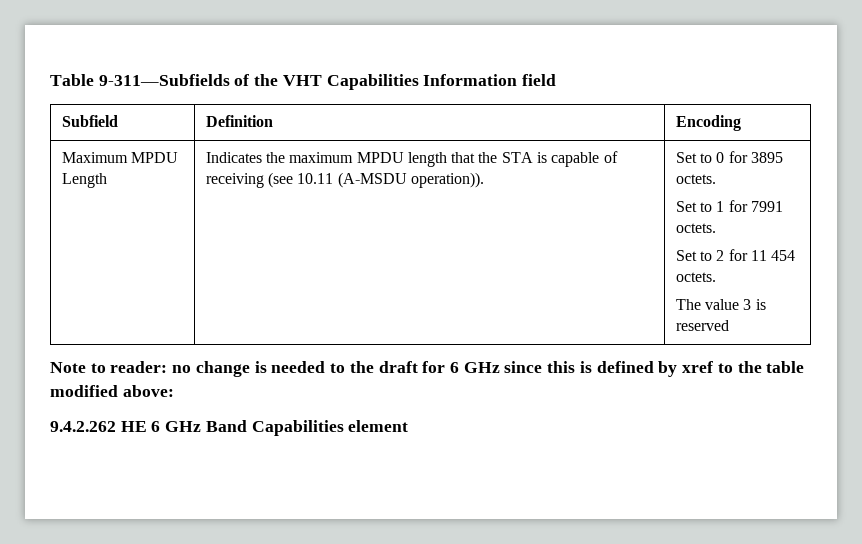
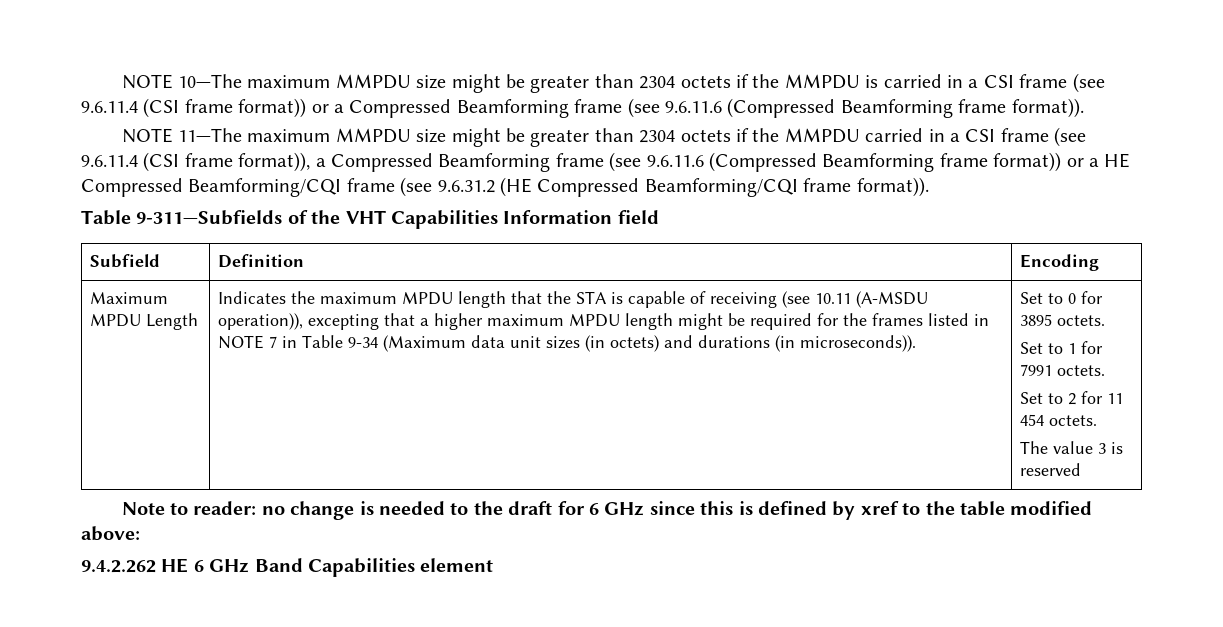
+ NOTE 10—The maximum MMPDU size might be greater than 2304 octets if the MMPDU is carried in a CSI frame (see 9.6.11.4 (CSI frame format)) or a Compressed Beamforming frame (see 9.6.11.6 (Compressed Beamforming frame format)).
+ NOTE 11—The maximum MMPDU size might be greater than 2304 octets if the MMPDU carried in a CSI frame (see 9.6.11.4 (CSI frame format)), a Compressed Beamforming frame (see 9.6.11.6 (Compressed Beamforming frame format)) or a HE Compressed Beamforming/CQI frame (see 9.6.31.2 (HE Compressed Beamforming/CQI frame format)).
- Indicates the maximum MPDU length that the STA is capable of receiving (see 10.11 (A-MSDU operation)).
+ Indicates the maximum MPDU length that the STA is capable of receiving (see 10.11 (A-MSDU operation)), excepting that a higher maximum MPDU length might be required for the frames listed in NOTE 7 in Table 9-34 (Maximum data unit sizes (in octets) and durations (in microseconds)).

